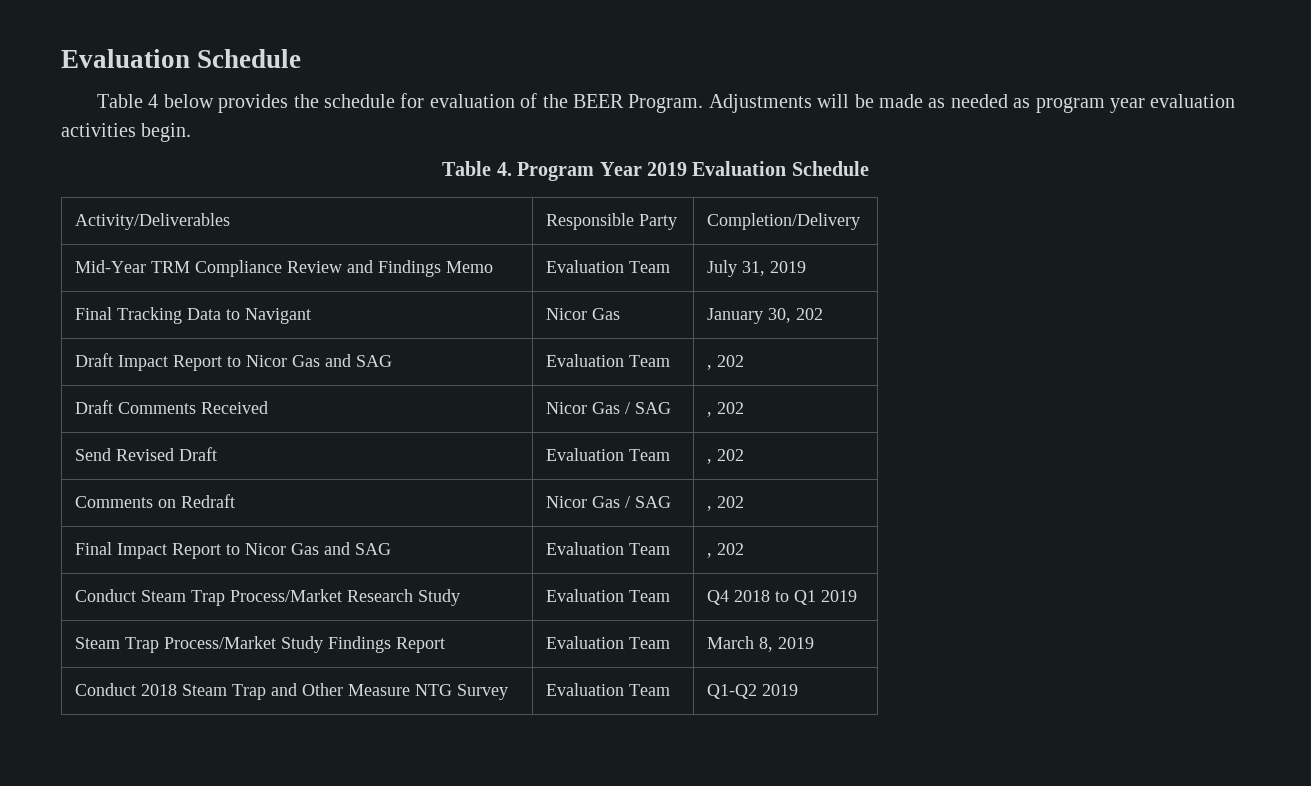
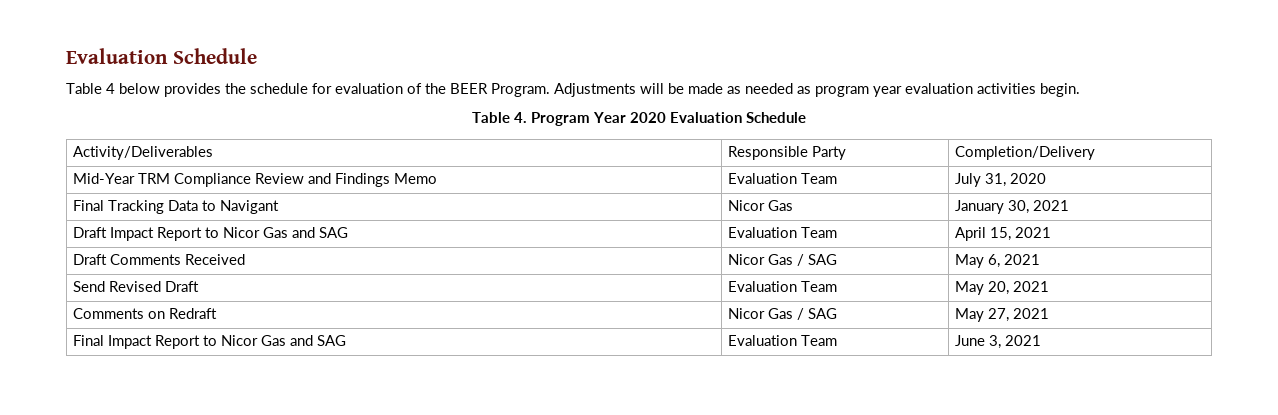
- Table 4. Program Year 2019 Evaluation Schedule
+ Table 4. Program Year 2020 Evaluation Schedule
- Mid-Year TRM Compliance Review and Findings Memo | Evaluation Team | July 31, 2019
+ Mid-Year TRM Compliance Review and Findings Memo | Evaluation Team | July 31, 2020
- Final Tracking Data to Navigant | Nicor Gas | January 30, 202
+ Final Tracking Data to Navigant | Nicor Gas | January 30, 2021
- Draft Impact Report to Nicor Gas and SAG | Evaluation Team | , 202
+ Draft Impact Report to Nicor Gas and SAG | Evaluation Team | April 15, 2021
- Draft Comments Received | Nicor Gas / SAG | , 202
+ Draft Comments Received | Nicor Gas / SAG | May 6, 2021
- Send Revised Draft | Evaluation Team | , 202
+ Send Revised Draft | Evaluation Team | May 20, 2021
- Comments on Redraft | Nicor Gas / SAG | , 202
+ Comments on Redraft | Nicor Gas / SAG | May 27, 2021
- Final Impact Report to Nicor Gas and SAG | Evaluation Team | , 202
- Conduct Steam Trap Process/Market Research Study | Evaluation Team | Q4 2018 to Q1 2019
- Steam Trap Process/Market Study Findings Report | Evaluation Team | March 8, 2019
- Conduct 2018 Steam Trap and Other Measure NTG Survey | Evaluation Team | Q1-Q2 2019
+ Final Impact Report to Nicor Gas and SAG | Evaluation Team | June 3, 2021

